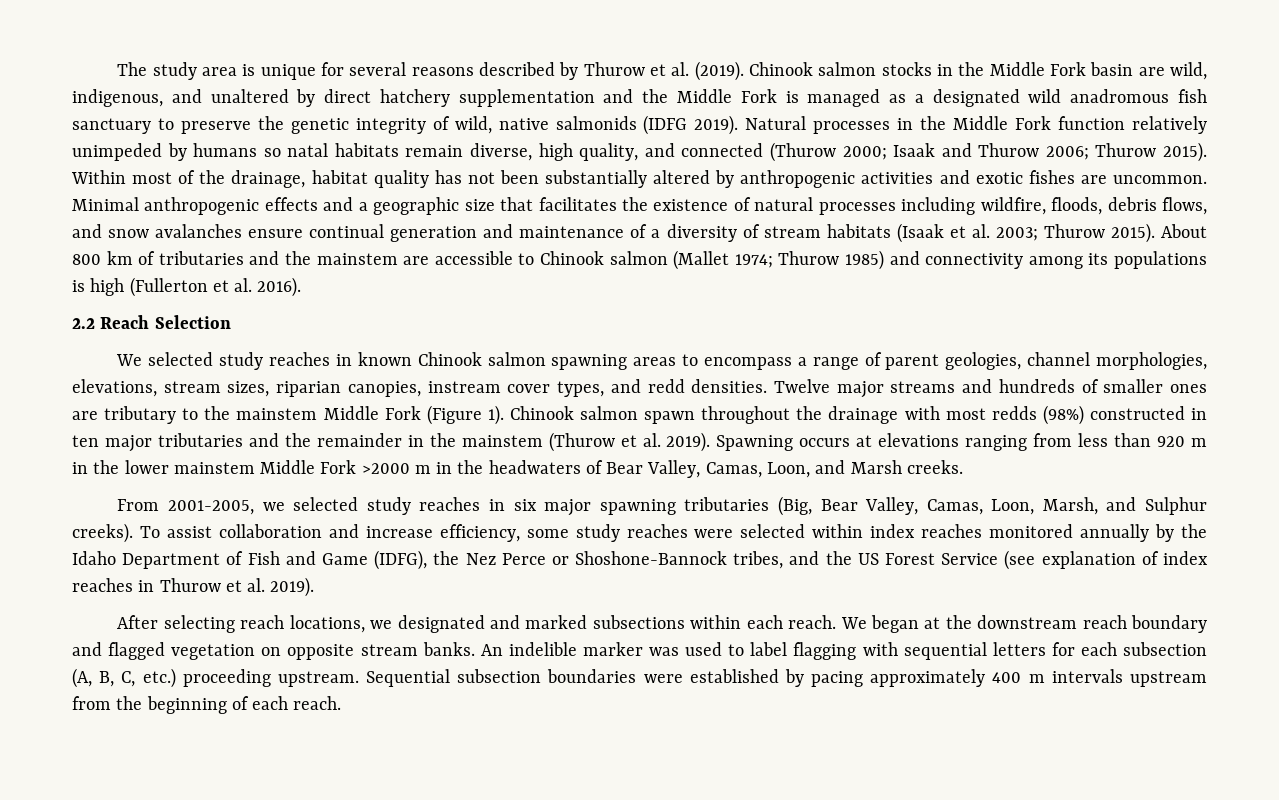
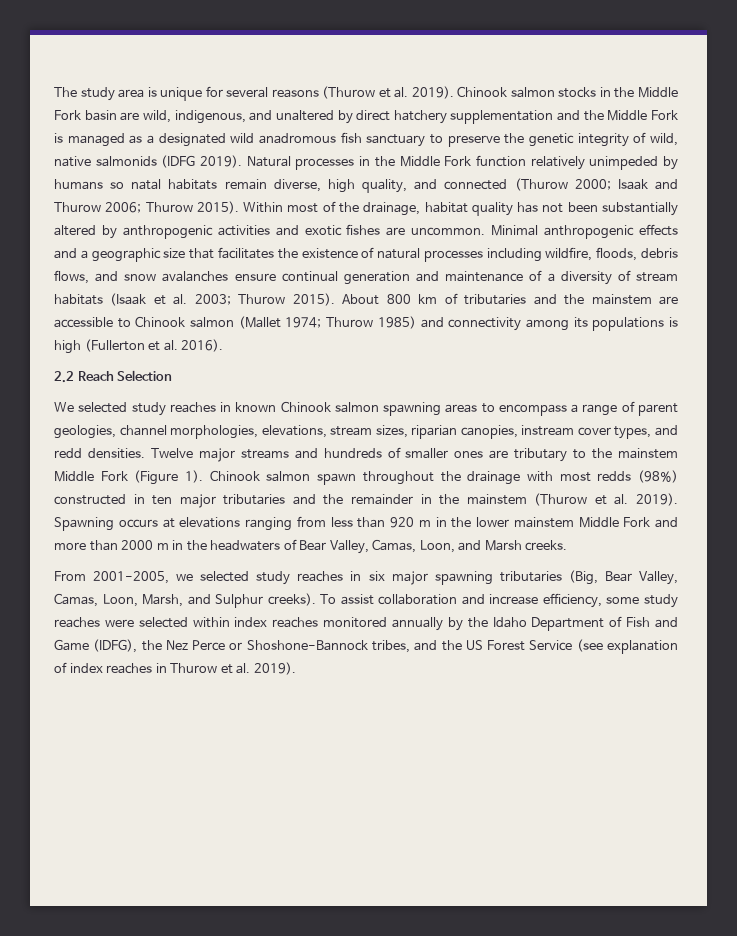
- The study area is unique for several reasons described by Thurow et al. (2019).
+ The study area is unique for several reasons (Thurow et al. 2019).
- Spawning occurs at elevations ranging from less than 920 m in the lower mainstem Middle Fork >2000 m in the headwaters of Bear Valley, Camas, Loon, and Marsh creeks.
+ Spawning occurs at elevations ranging from less than 920 m in the lower mainstem Middle Fork and more than 2000 m in the headwaters of Bear Valley, Camas, Loon, and Marsh creeks.
- After selecting reach locations, we designated and marked subsections within each reach. We began at the downstream reach boundary and flagged vegetation on opposite stream banks. An indelible marker was used to label flagging with sequential letters for each subsection (A, B, C, etc.) proceeding upstream. Sequential subsection boundaries were established by pacing approximately 400 m intervals upstream from the beginning of each reach.

